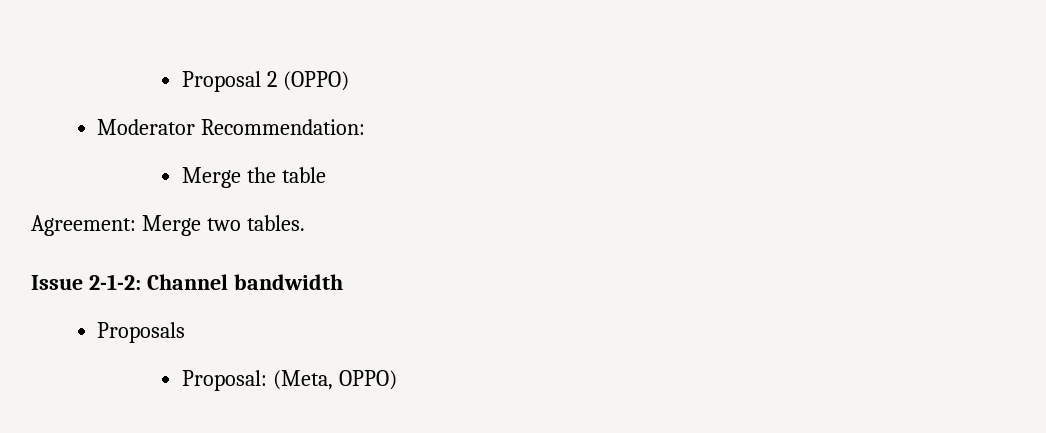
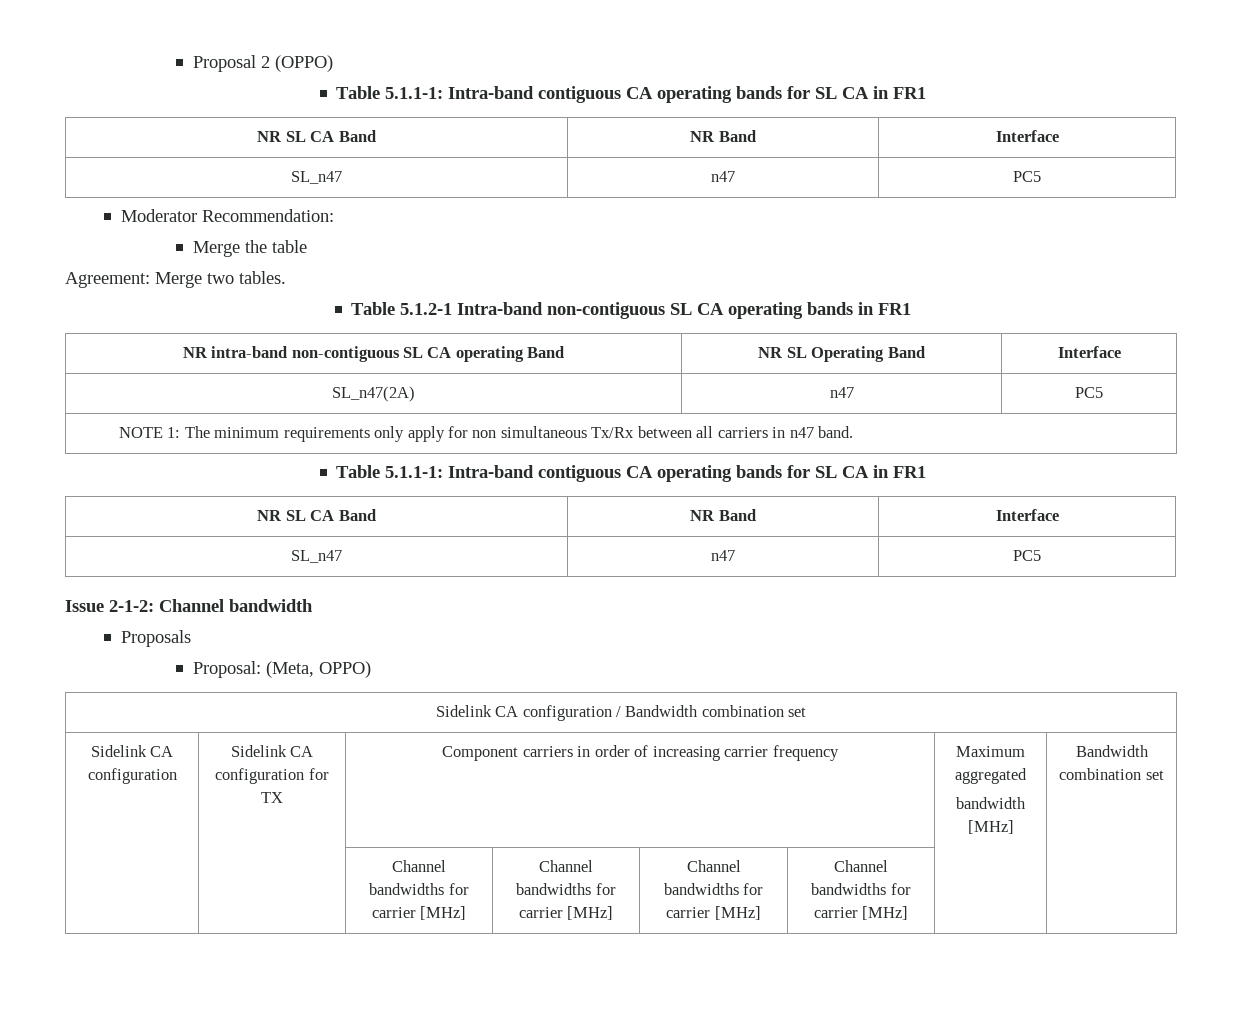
  Proposal 2 (OPPO)
+ Table 5.1.1-1: Intra-band contiguous CA operating bands for SL CA in FR1
+ NR SL CA Band | NR Band | Interface
+ SL_n47 | n47 | PC5
+ Table 5.1.2-1 Intra-band non-contiguous SL CA operating bands in FR1
+ NR intra-band non-contiguous SL CA operating Band | NR SL Operating Band | Interface
+ SL_n47(2A) | n47 | PC5
+ NOTE 1: The minimum requirements only apply for non simultaneous Tx/Rx between all carriers in n47 band.
+ Table 5.1.1-1: Intra-band contiguous CA operating bands for SL CA in FR1
+ NR SL CA Band | NR Band | Interface
+ SL_n47 | n47 | PC5
+ Sidelink CA configuration / Bandwidth combination set
+ Sidelink CA configuration | Sidelink CA configuration for TX | Component carriers in order of increasing carrier frequency | Maximum aggregated
+ bandwidth [MHz] | Bandwidth combination set
+ | | Channel bandwidths for carrier [MHz] | Channel bandwidths for carrier [MHz] | Channel bandwidths for carrier [MHz] | Channel bandwidths for carrier [MHz] | |

